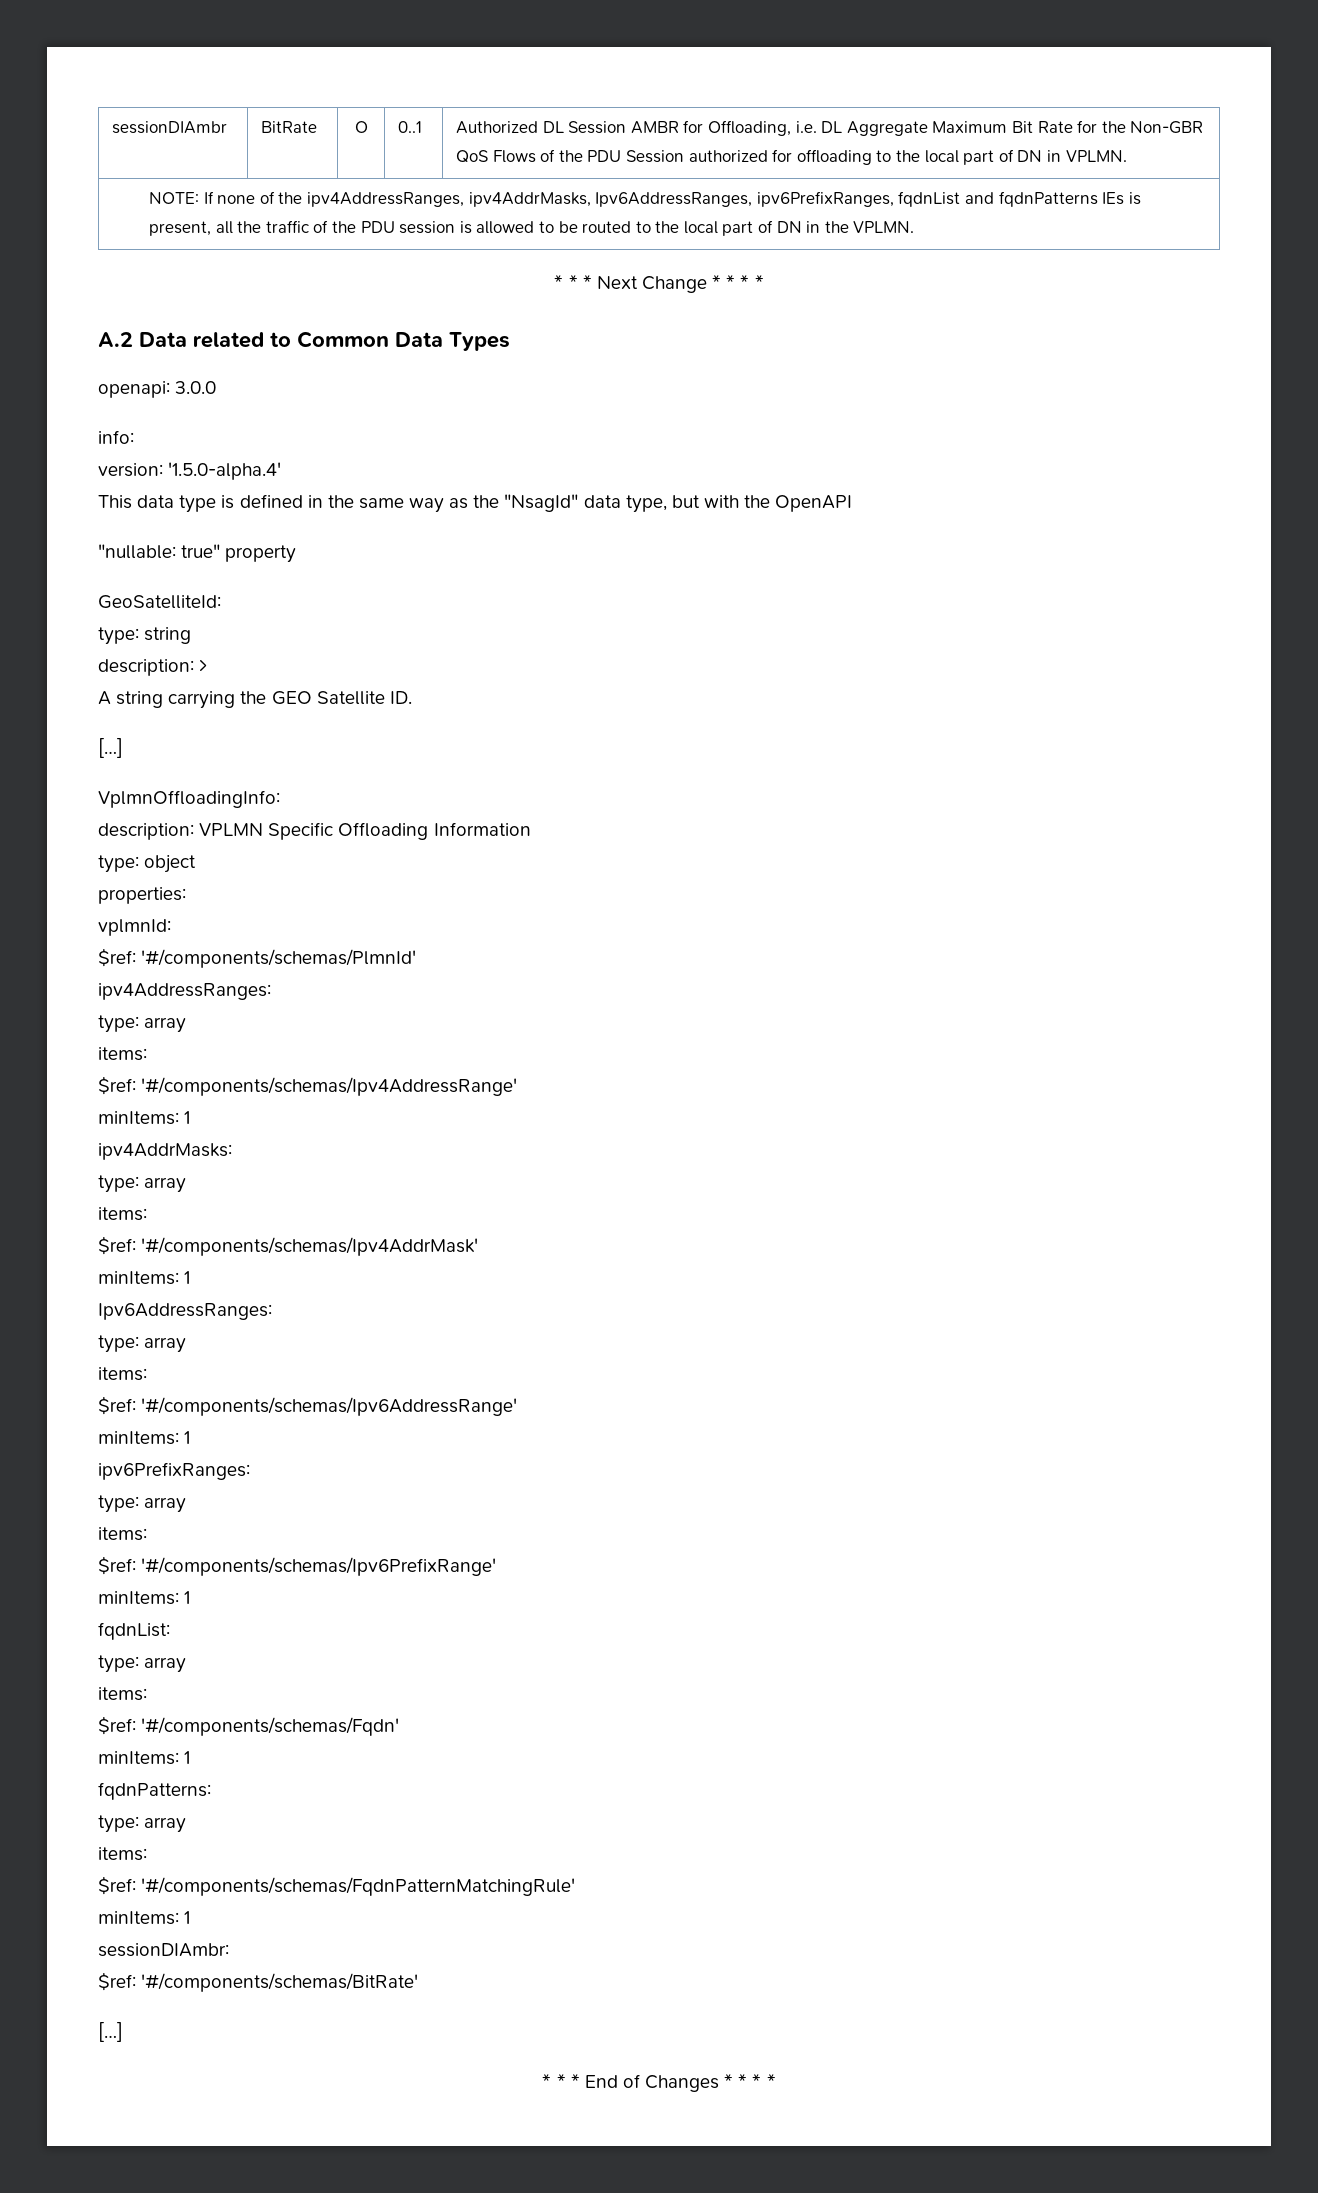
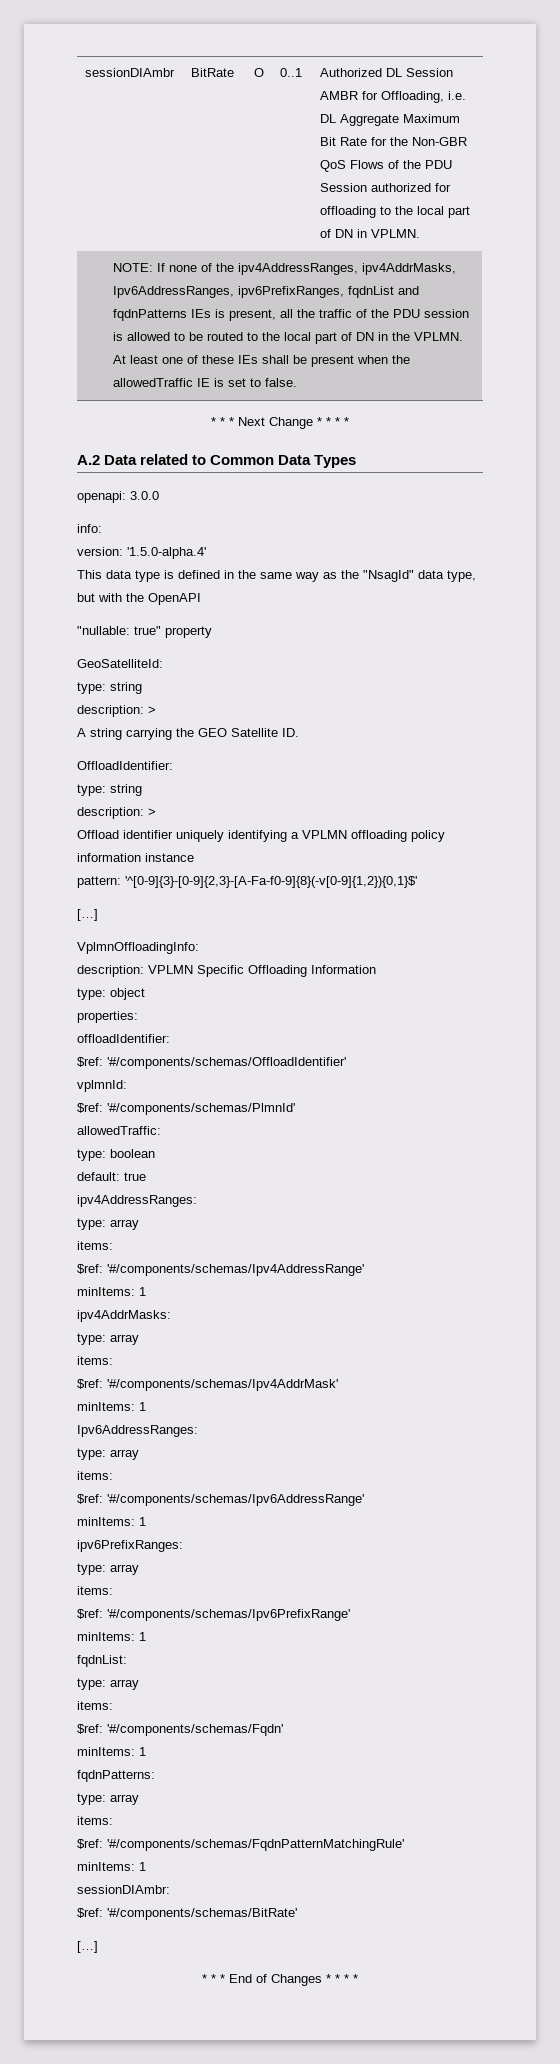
+ At least one of these IEs shall be present when the allowedTraffic IE is set to false.
+ OffloadIdentifier:
+ type: string
+ description: >
+ Offload identifier uniquely identifying a VPLMN offloading policy information instance
+ pattern: '^[0-9]{3}-[0-9]{2,3}-[A-Fa-f0-9]{8}(-v[0-9]{1,2}){0,1}$'
+ offloadIdentifier:
+ $ref: '#/components/schemas/OffloadIdentifier'
+ allowedTraffic:
+ type: boolean
+ default: true

